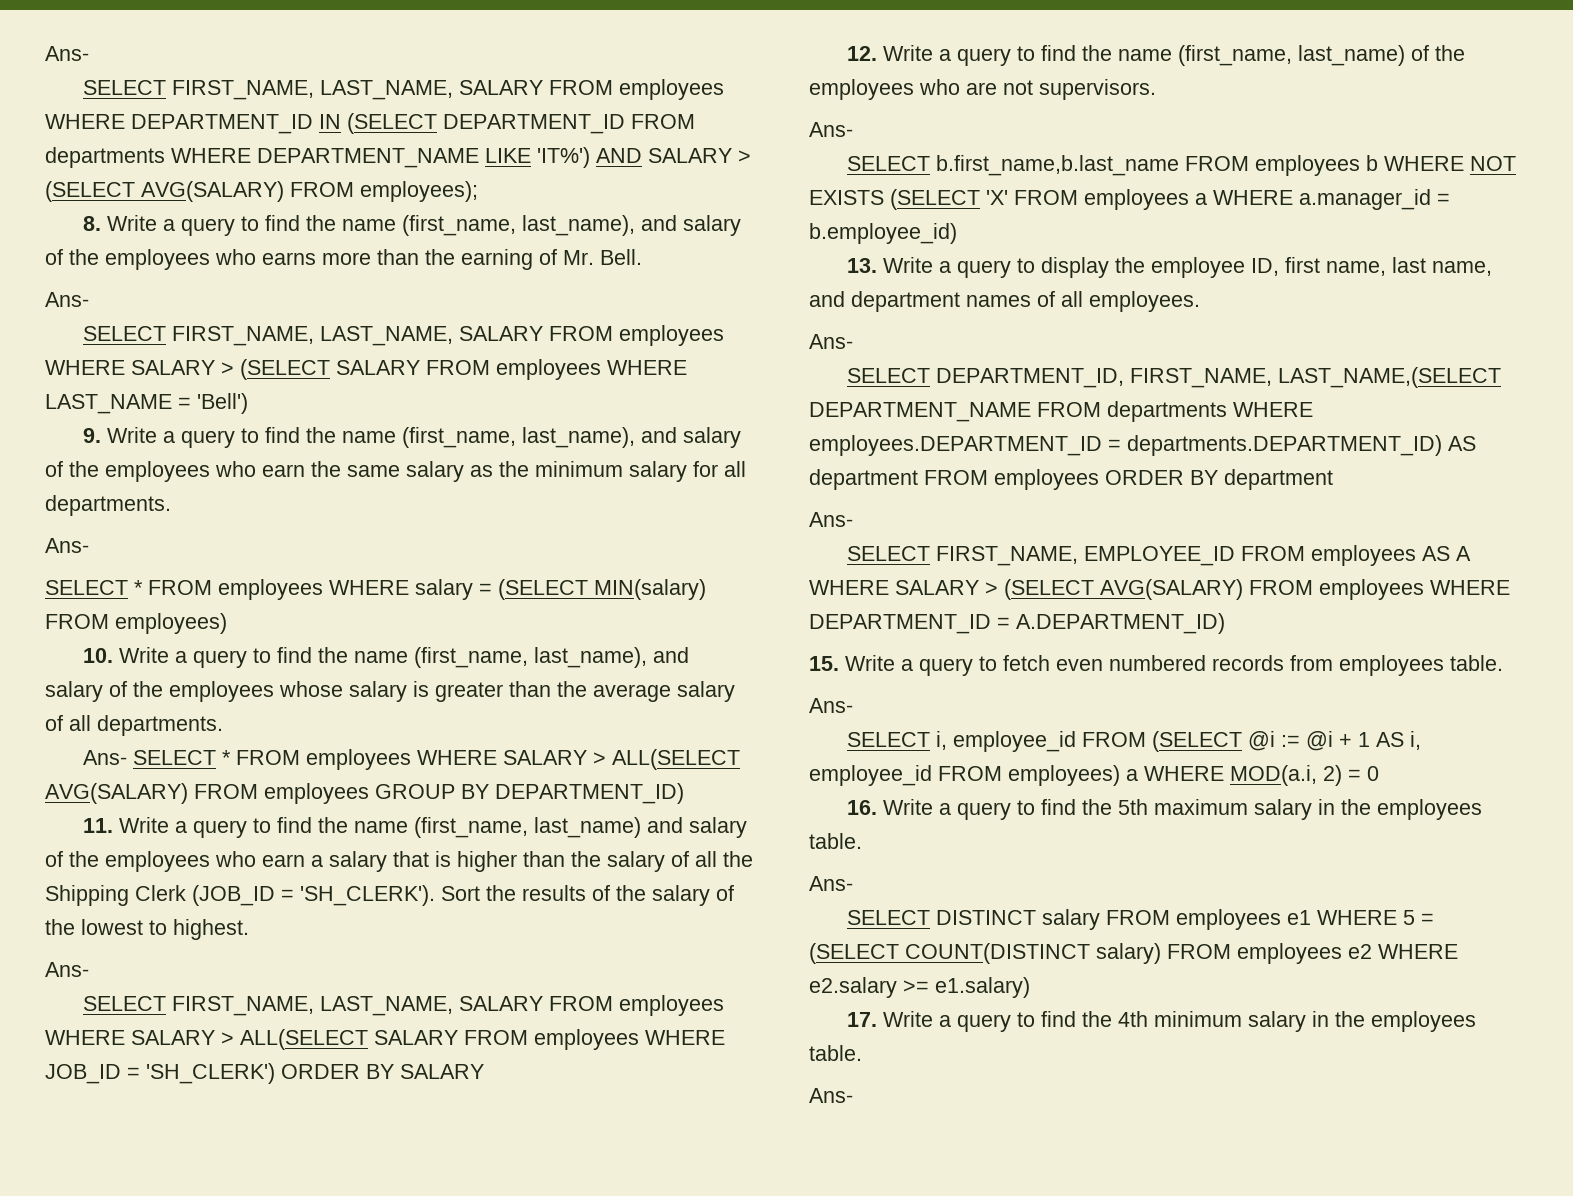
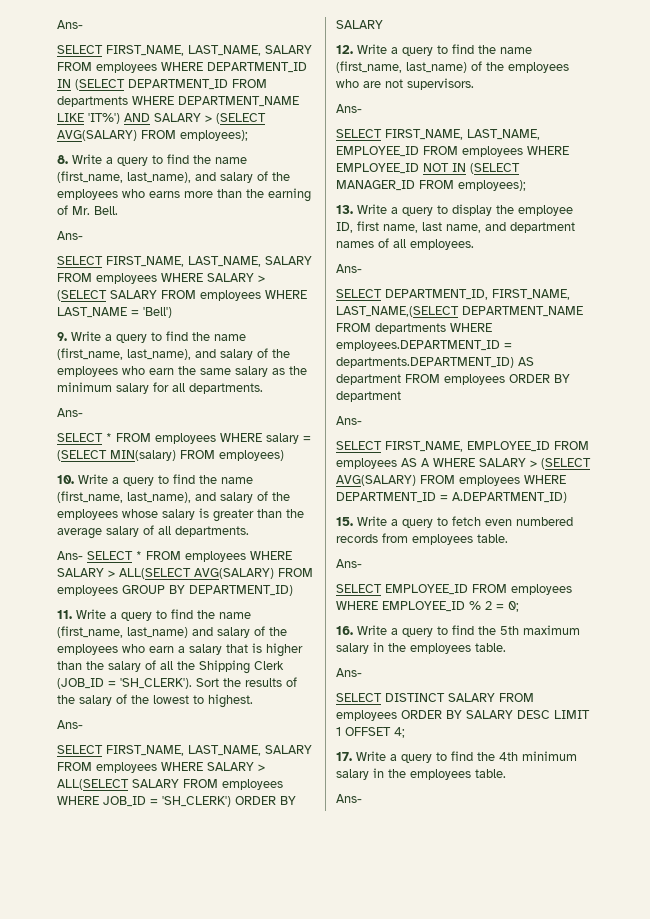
- SELECT b.first_name,b.last_name FROM employees b WHERE NOT EXISTS (SELECT 'X' FROM employees a WHERE a.manager_id = b.employee_id)
+ SELECT FIRST_NAME, LAST_NAME, EMPLOYEE_ID FROM employees WHERE EMPLOYEE_ID NOT IN (SELECT MANAGER_ID FROM employees);
- SELECT i, employee_id FROM (SELECT @i := @i + 1 AS i, employee_id FROM employees) a WHERE MOD(a.i, 2) = 0
+ SELECT EMPLOYEE_ID FROM employees WHERE EMPLOYEE_ID % 2 = 0;
- SELECT DISTINCT salary FROM employees e1 WHERE 5 = (SELECT COUNT(DISTINCT salary) FROM employees e2 WHERE e2.salary >= e1.salary)
+ SELECT DISTINCT SALARY FROM employees ORDER BY SALARY DESC LIMIT 1 OFFSET 4;

